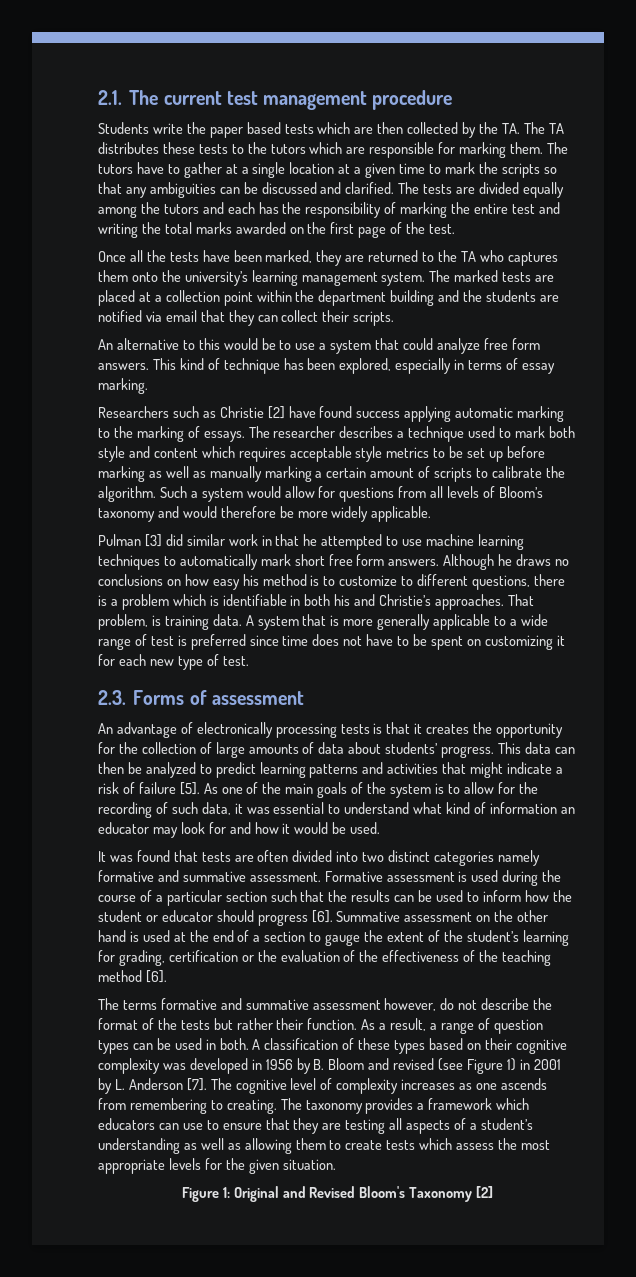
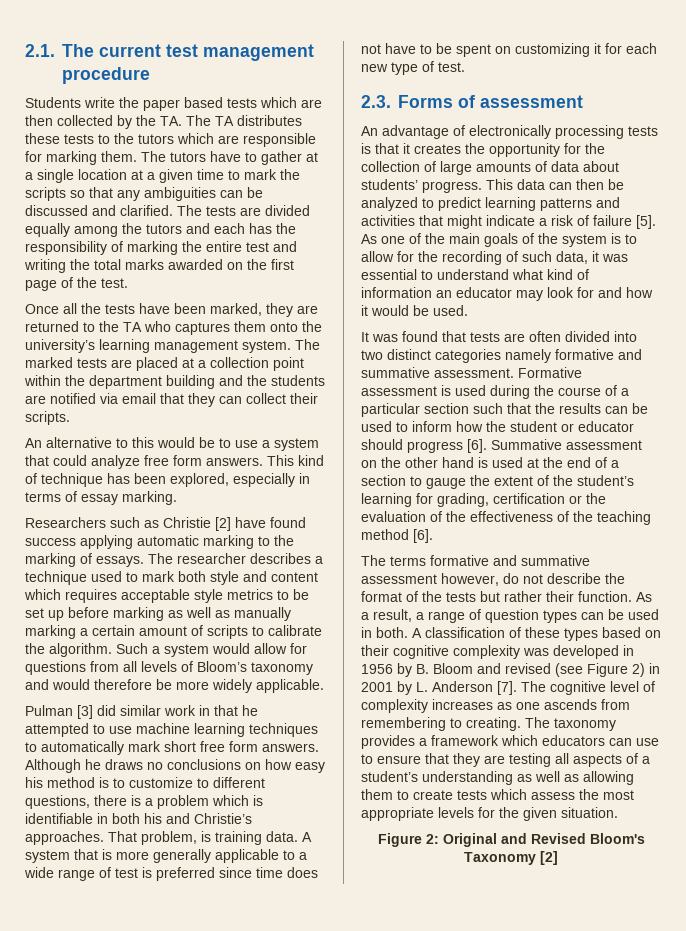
- A classification of these types based on their cognitive complexity was developed in 1956 by B. Bloom and revised (see Figure 1) in 2001 by L. Anderson [7].
+ A classification of these types based on their cognitive complexity was developed in 1956 by B. Bloom and revised (see Figure 2) in 2001 by L. Anderson [7].
- Figure 1: Original and Revised Bloom's Taxonomy [2]
+ Figure 2: Original and Revised Bloom's Taxonomy [2]

